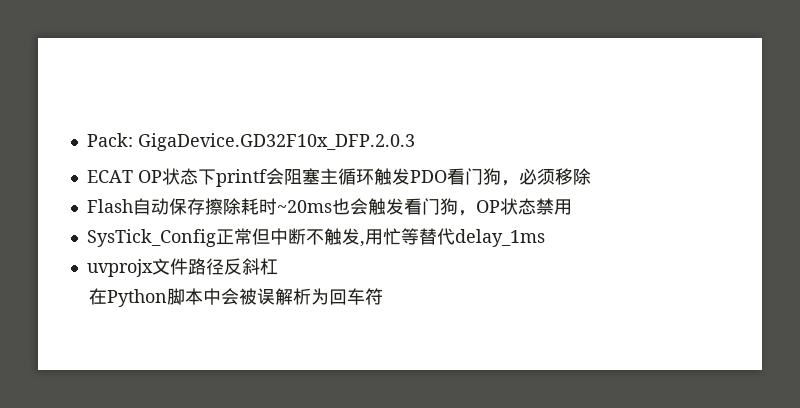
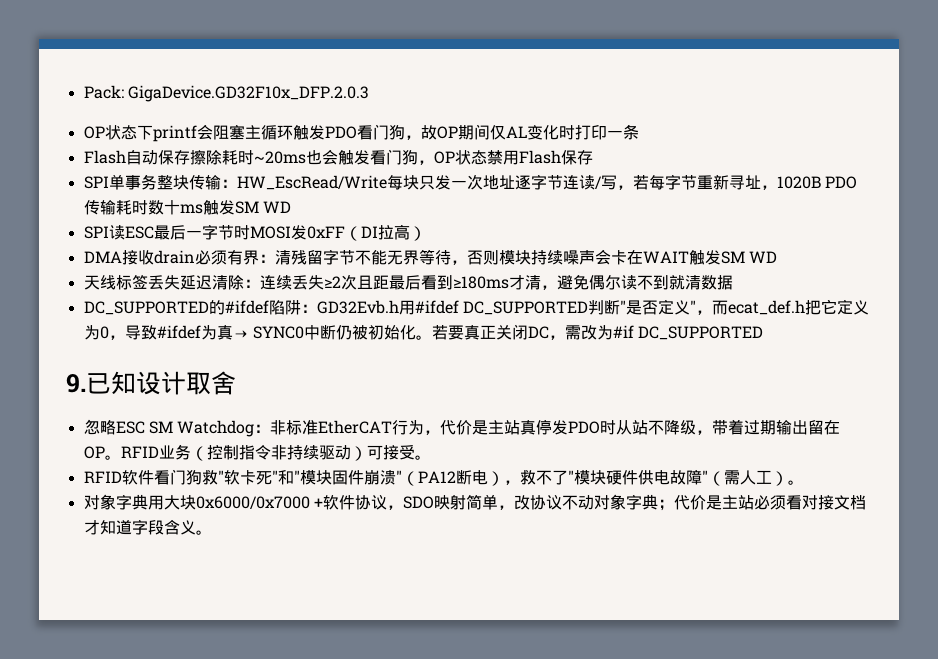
- ECAT OP状态下printf会阻塞主循环触发PDO看门狗，必须移除
+ OP状态下printf会阻塞主循环触发PDO看门狗，故OP期间仅AL变化时打印一条
- Flash自动保存擦除耗时~20ms也会触发看门狗，OP状态禁用
- SysTick_Config正常但中断不触发,用忙等替代delay_1ms
- uvprojx文件路径反斜杠
- 在Python脚本中会被误解析为回车符
+ Flash自动保存擦除耗时~20ms也会触发看门狗，OP状态禁用Flash保存
+ SPI单事务整块传输：HW_EscRead/Write每块只发一次地址逐字节连读/写，若每字节重新寻址，1020B PDO传输耗时数十ms触发SM WD
+ SPI读ESC最后一字节时MOSI发0xFF（DI拉高）
+ DMA接收drain必须有界：清残留字节不能无界等待，否则模块持续噪声会卡在WAIT触发SM WD
+ 天线标签丢失延迟清除：连续丢失≥2次且距最后看到≥180ms才清，避免偶尔读不到就清数据
+ DC_SUPPORTED的#ifdef陷阱：GD32Evb.h用#ifdef DC_SUPPORTED判断"是否定义"，而ecat_def.h把它定义为0，导致#ifdef为真→ SYNC0中断仍被初始化。若要真正关闭DC，需改为#if DC_SUPPORTED
+ 9.已知设计取舍
+ 忽略ESC SM Watchdog：非标准EtherCAT行为，代价是主站真停发PDO时从站不降级，带着过期输出留在OP。RFID业务（控制指令非持续驱动）可接受。
+ RFID软件看门狗救"软卡死"和"模块固件崩溃"（PA12断电），救不了"模块硬件供电故障"（需人工）。
+ 对象字典用大块0x6000/0x7000 +软件协议，SDO映射简单，改协议不动对象字典；代价是主站必须看对接文档才知道字段含义。

